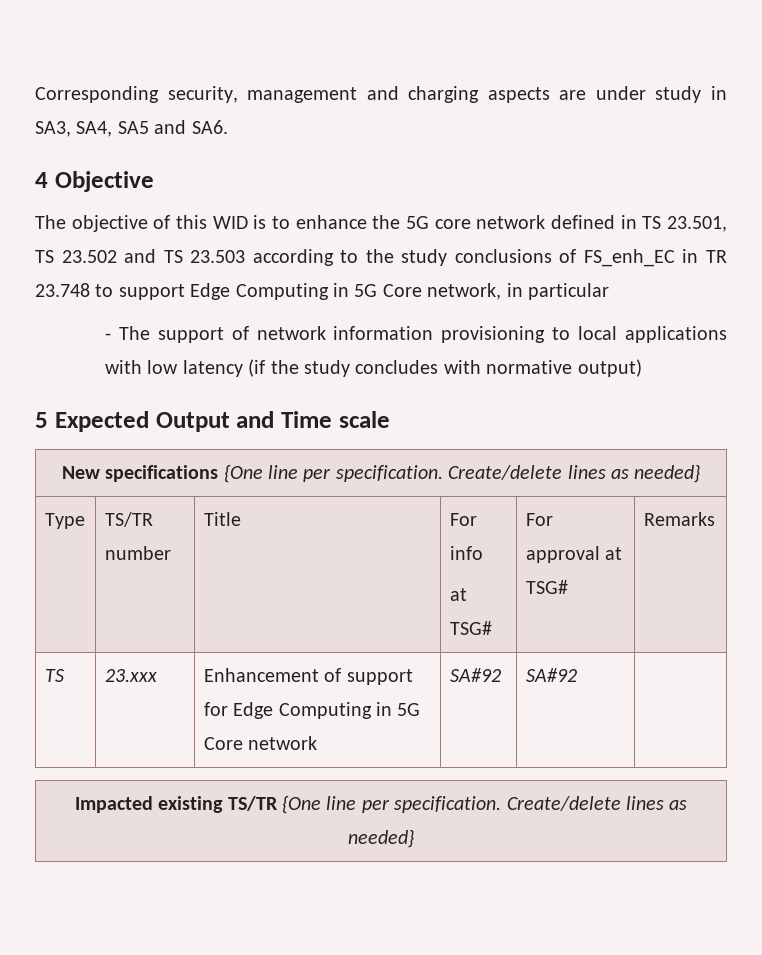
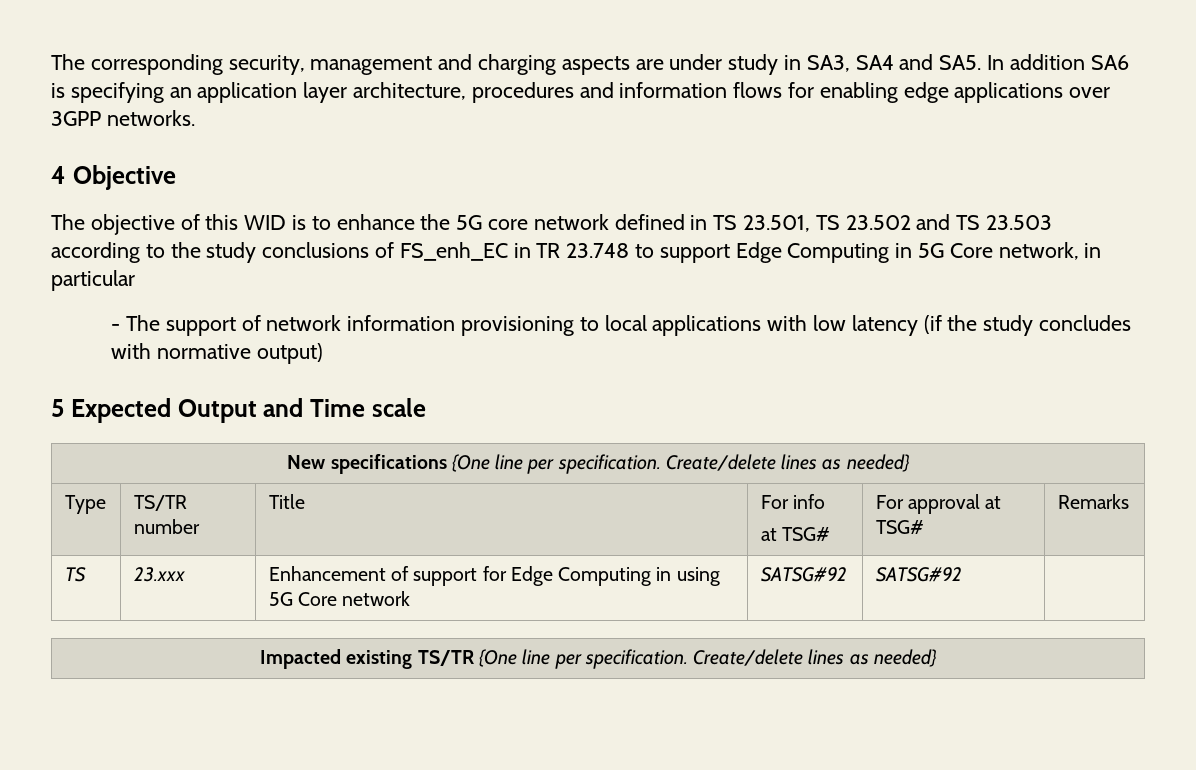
- Corresponding security, management and charging aspects are under study in SA3, SA4, SA5 and SA6.
+ The corresponding security, management and charging aspects are under study in SA3, SA4 and SA5. In addition SA6 is specifying an application layer architecture, procedures and information flows for enabling edge applications over 3GPP networks.
- TS | 23.xxx | Enhancement of support for Edge Computing in 5G Core network | SA#92 | SA#92 |
+ TS | 23.xxx | Enhancement of support for Edge Computing in using 5G Core network | SATSG#92 | SATSG#92 |

